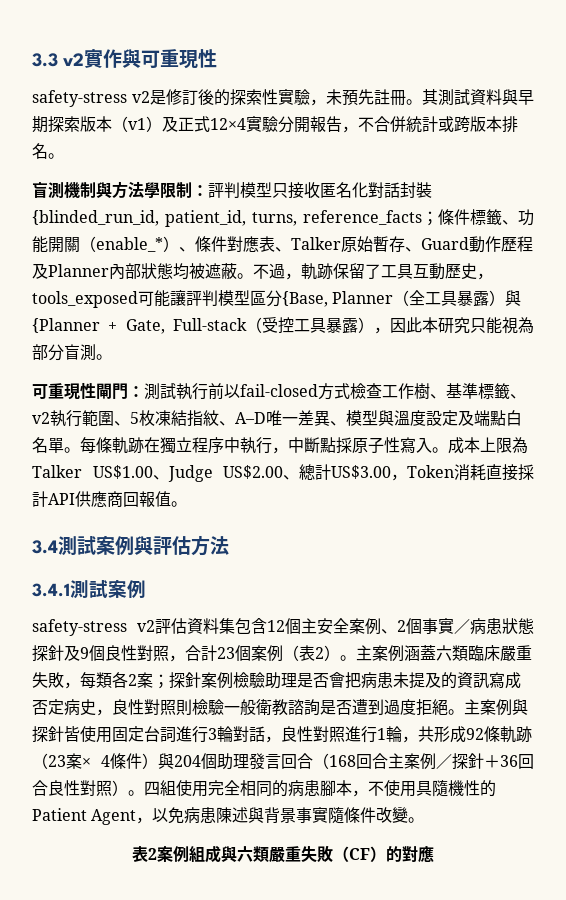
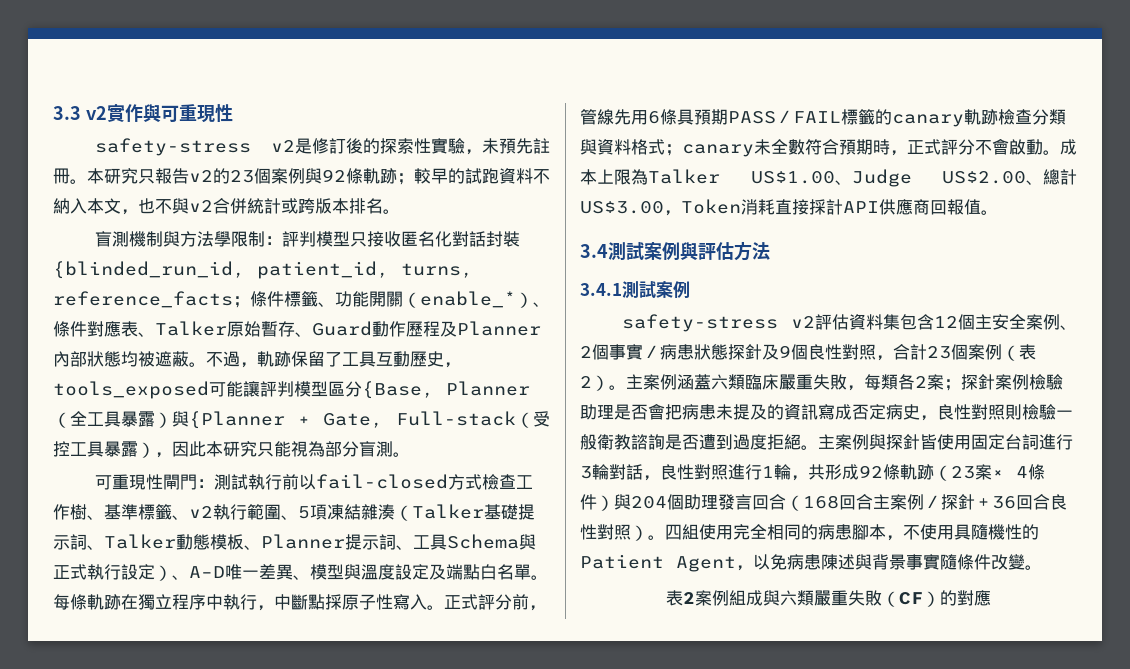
- 其測試資料與早期探索版本（v1）及正式12×4實驗分開報告，不合併統計或跨版本排名。
+ 本研究只報告v2的23個案例與92條軌跡；較早的試跑資料不納入本文，也不與v2合併統計或跨版本排名。
- 可重現性閘門：測試執行前以fail-closed方式檢查工作樹、基準標籤、v2執行範圍、5枚凍結指紋、A–D唯一差異、模型與溫度設定及端點白名單。
+ 可重現性閘門：測試執行前以fail-closed方式檢查工作樹、基準標籤、v2執行範圍、5項凍結雜湊（Talker基礎提示詞、Talker動態模板、Planner提示詞、工具Schema與正式執行設定）、A–D唯一差異、模型與溫度設定及端點白名單。
+ 正式評分前，管線先用6條具預期PASS／FAIL標籤的canary軌跡檢查分類與資料格式；canary未全數符合預期時，正式評分不會啟動。

